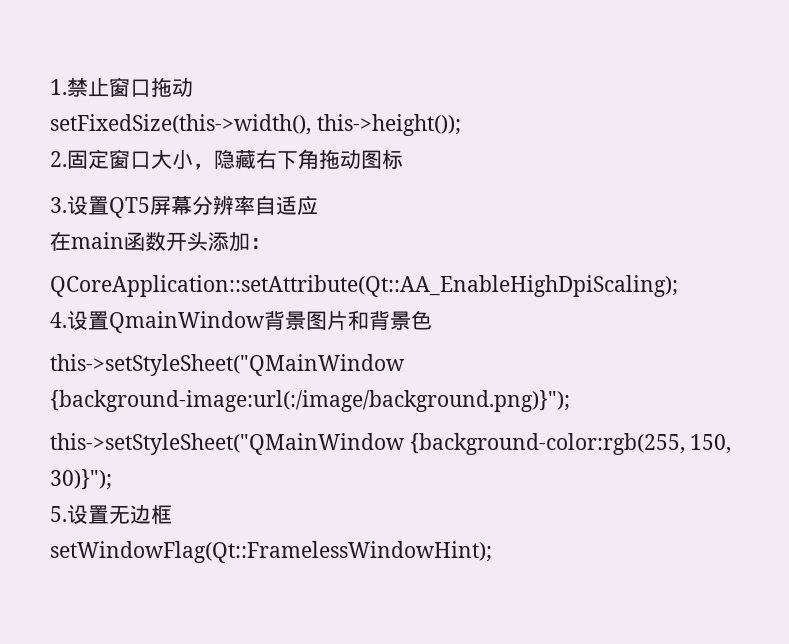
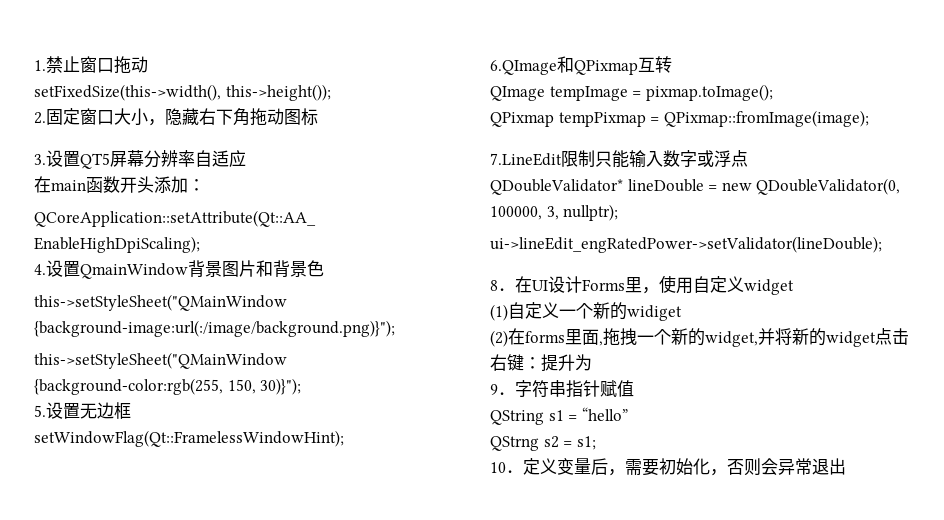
+ 6.QImage和QPixmap互转
+ QImage tempImage = pixmap.toImage();
+ QPixmap tempPixmap = QPixmap::fromImage(image);
+ 7.LineEdit限制只能输入数字或浮点
+ QDoubleValidator* lineDouble = new QDoubleValidator(0, 100000, 3, nullptr);
+ ui->lineEdit_engRatedPower->setValidator(lineDouble);
+ 8．在UI设计Forms里，使用自定义widget
+ (1)自定义一个新的widiget
+ (2)在forms里面,拖拽一个新的widget,并将新的widget点击右键：提升为
+ 9．字符串指针赋值
+ QString s1 = “hello”
+ QStrng s2 = s1;
+ 10．定义变量后，需要初始化，否则会异常退出

